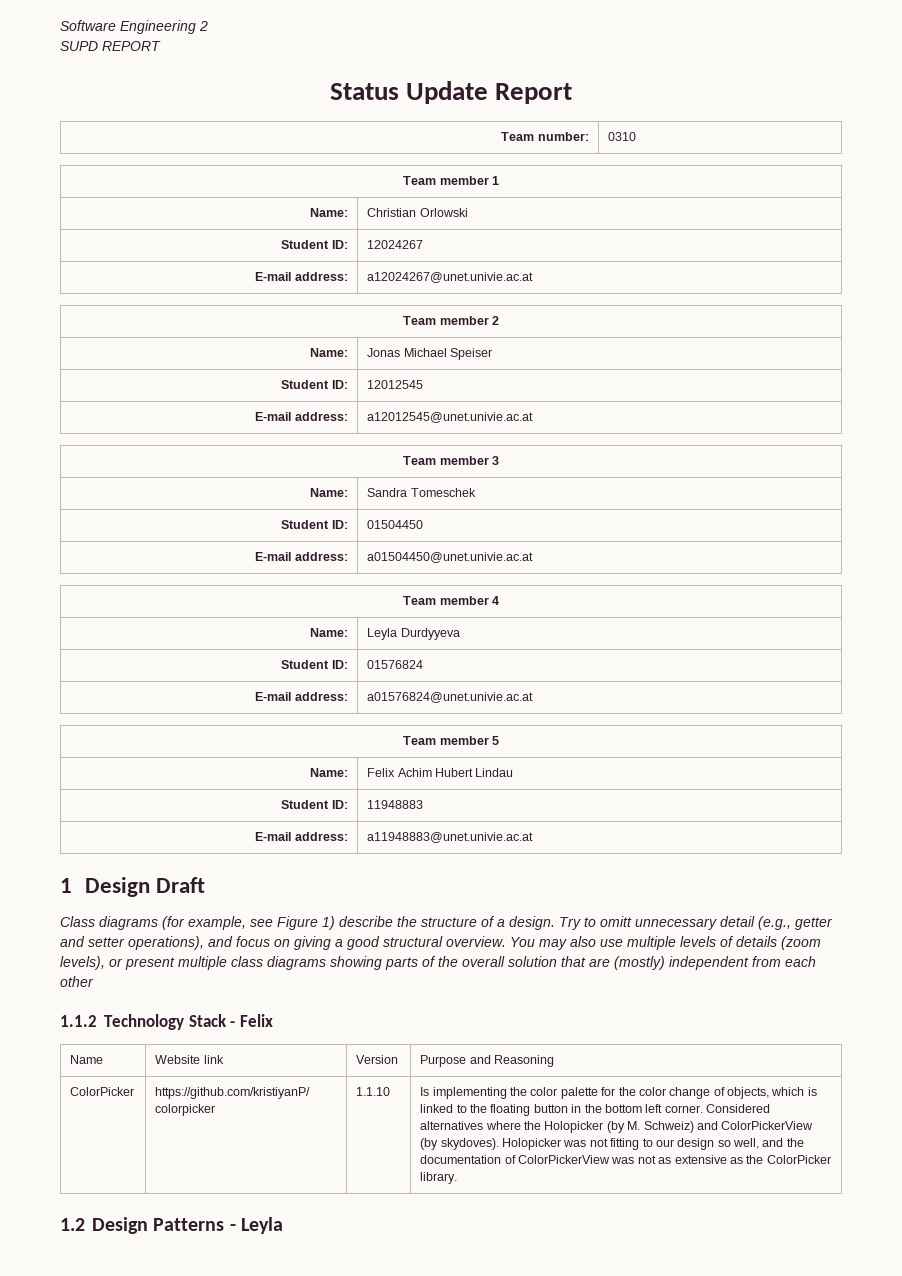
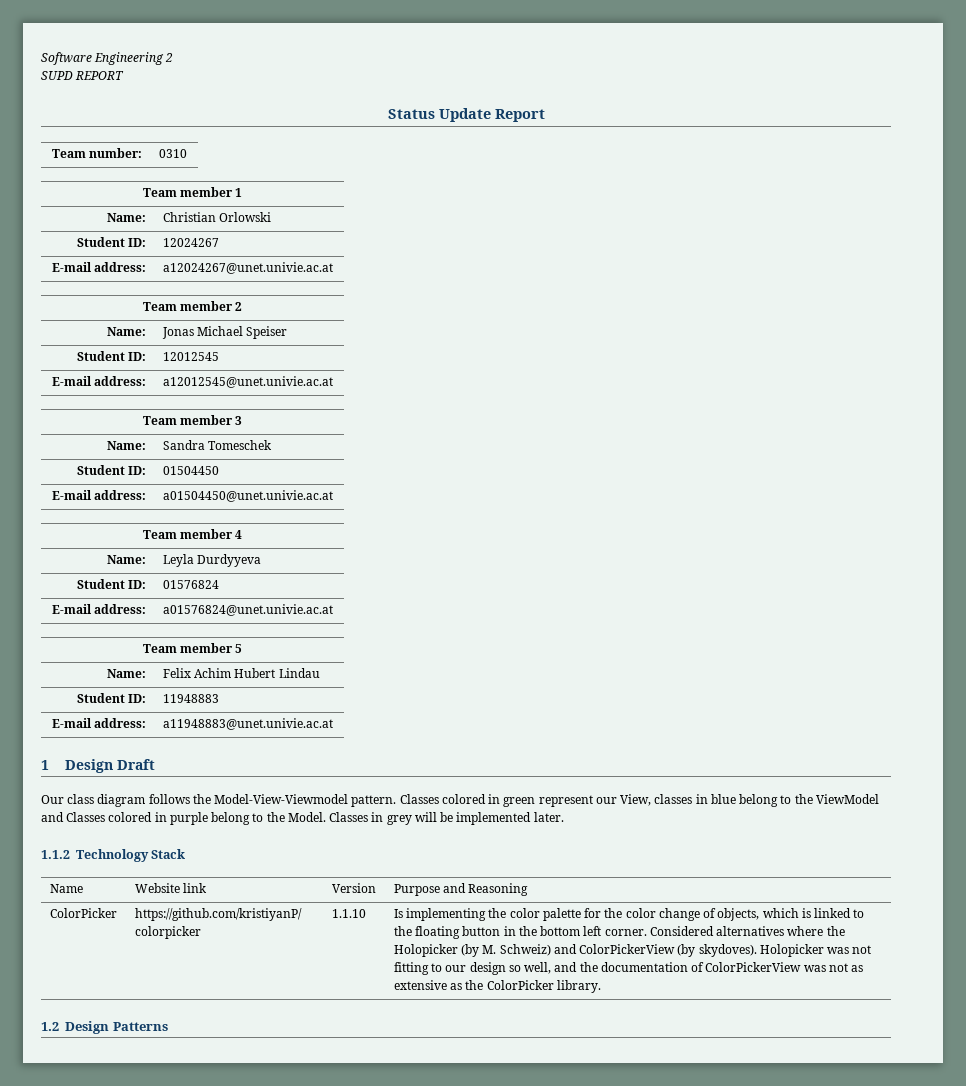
- Class diagrams (for example, see Figure 1) describe the structure of a design. Try to omitt unnecessary detail (e.g., getter and setter operations), and focus on giving a good structural overview. You may also use multiple levels of details (zoom levels), or present multiple class diagrams showing parts of the overall solution that are (mostly) independent from each other
+ Our class diagram follows the Model-View-Viewmodel pattern. Classes colored in green represent our View, classes in blue belong to the ViewModel and Classes colored in purple belong to the Model. Classes in grey will be implemented later.
- 1.1.2 Technology Stack - Felix
+ 1.1.2 Technology Stack
- 1.2 Design Patterns - Leyla
+ 1.2 Design Patterns

